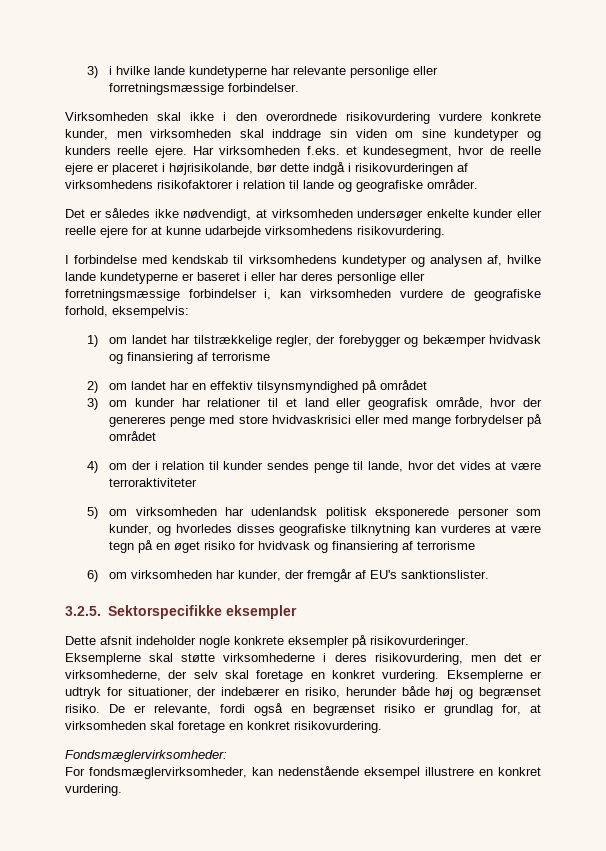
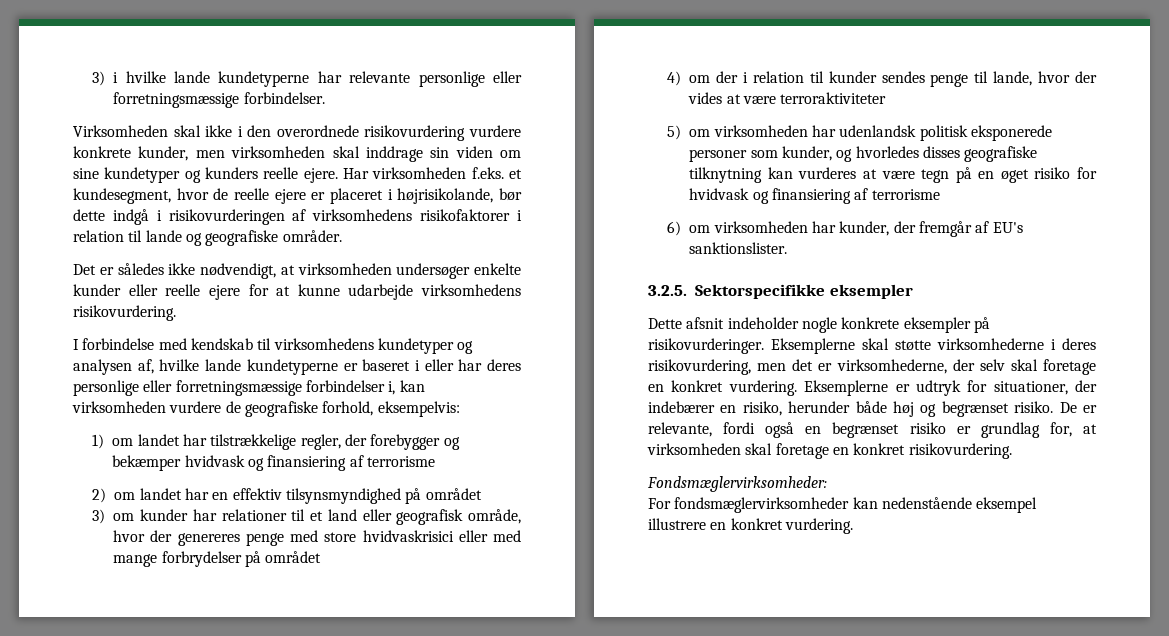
- 4) om der i relation til kunder sendes penge til lande, hvor det vides at være terroraktiviteter
+ 4) om der i relation til kunder sendes penge til lande, hvor der vides at være terroraktiviteter
- For fondsmæglervirksomheder, kan nedenstående eksempel illustrere en konkret vurdering.
+ For fondsmæglervirksomheder kan nedenstående eksempel illustrere en konkret vurdering.

